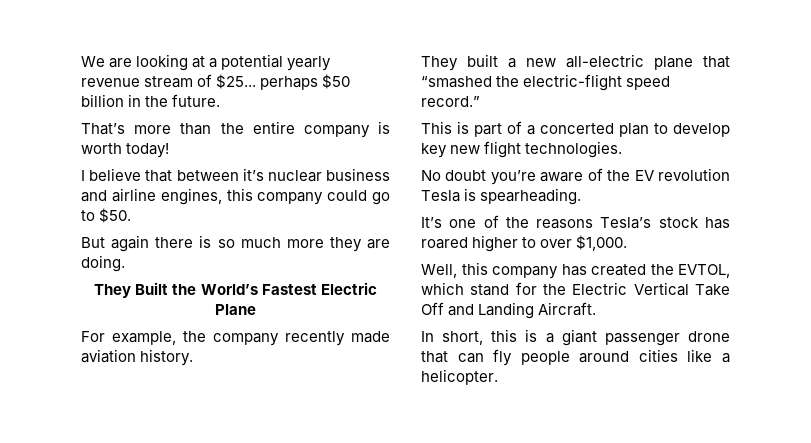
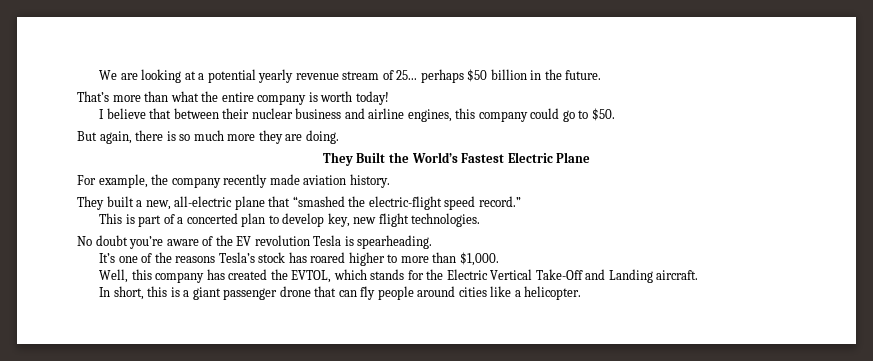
- We are looking at a potential yearly revenue stream of $25... perhaps $50 billion in the future.
+ We are looking at a potential yearly revenue stream of 25... perhaps $50 billion in the future.
- That’s more than the entire company is worth today!
+ That’s more than what the entire company is worth today!
- I believe that between it’s nuclear business and airline engines, this company could go to $50.
+ I believe that between their nuclear business and airline engines, this company could go to $50.
- But again there is so much more they are doing.
+ But again, there is so much more they are doing.
- They built a new all-electric plane that “smashed the electric-flight speed record.”
+ They built a new, all-electric plane that “smashed the electric-flight speed record.”
- This is part of a concerted plan to develop key new flight technologies.
+ This is part of a concerted plan to develop key, new flight technologies.
- It’s one of the reasons Tesla’s stock has roared higher to over $1,000.
+ It’s one of the reasons Tesla’s stock has roared higher to more than $1,000.
- Well, this company has created the EVTOL, which stand for the Electric Vertical Take Off and Landing Aircraft.
+ Well, this company has created the EVTOL, which stands for the Electric Vertical Take-Off and Landing aircraft.

